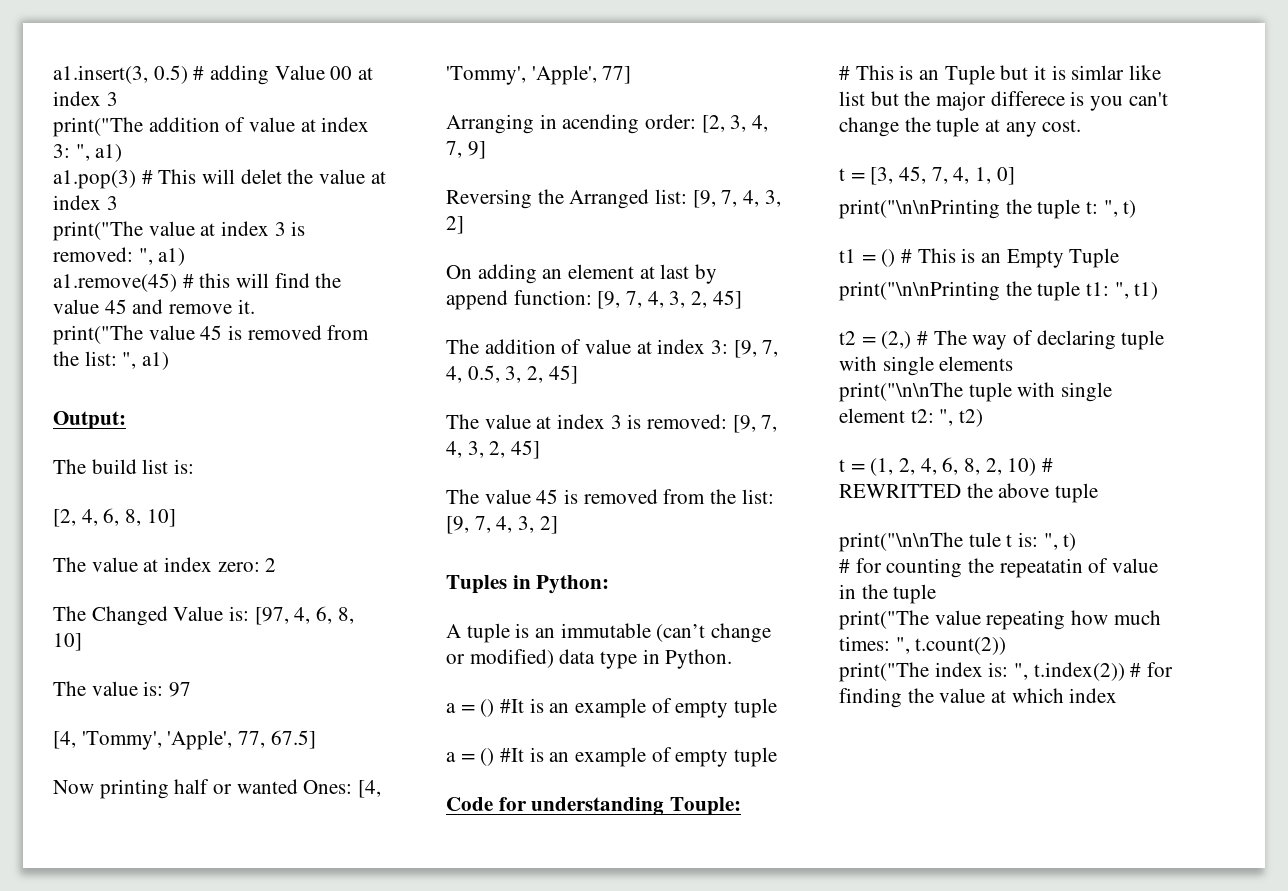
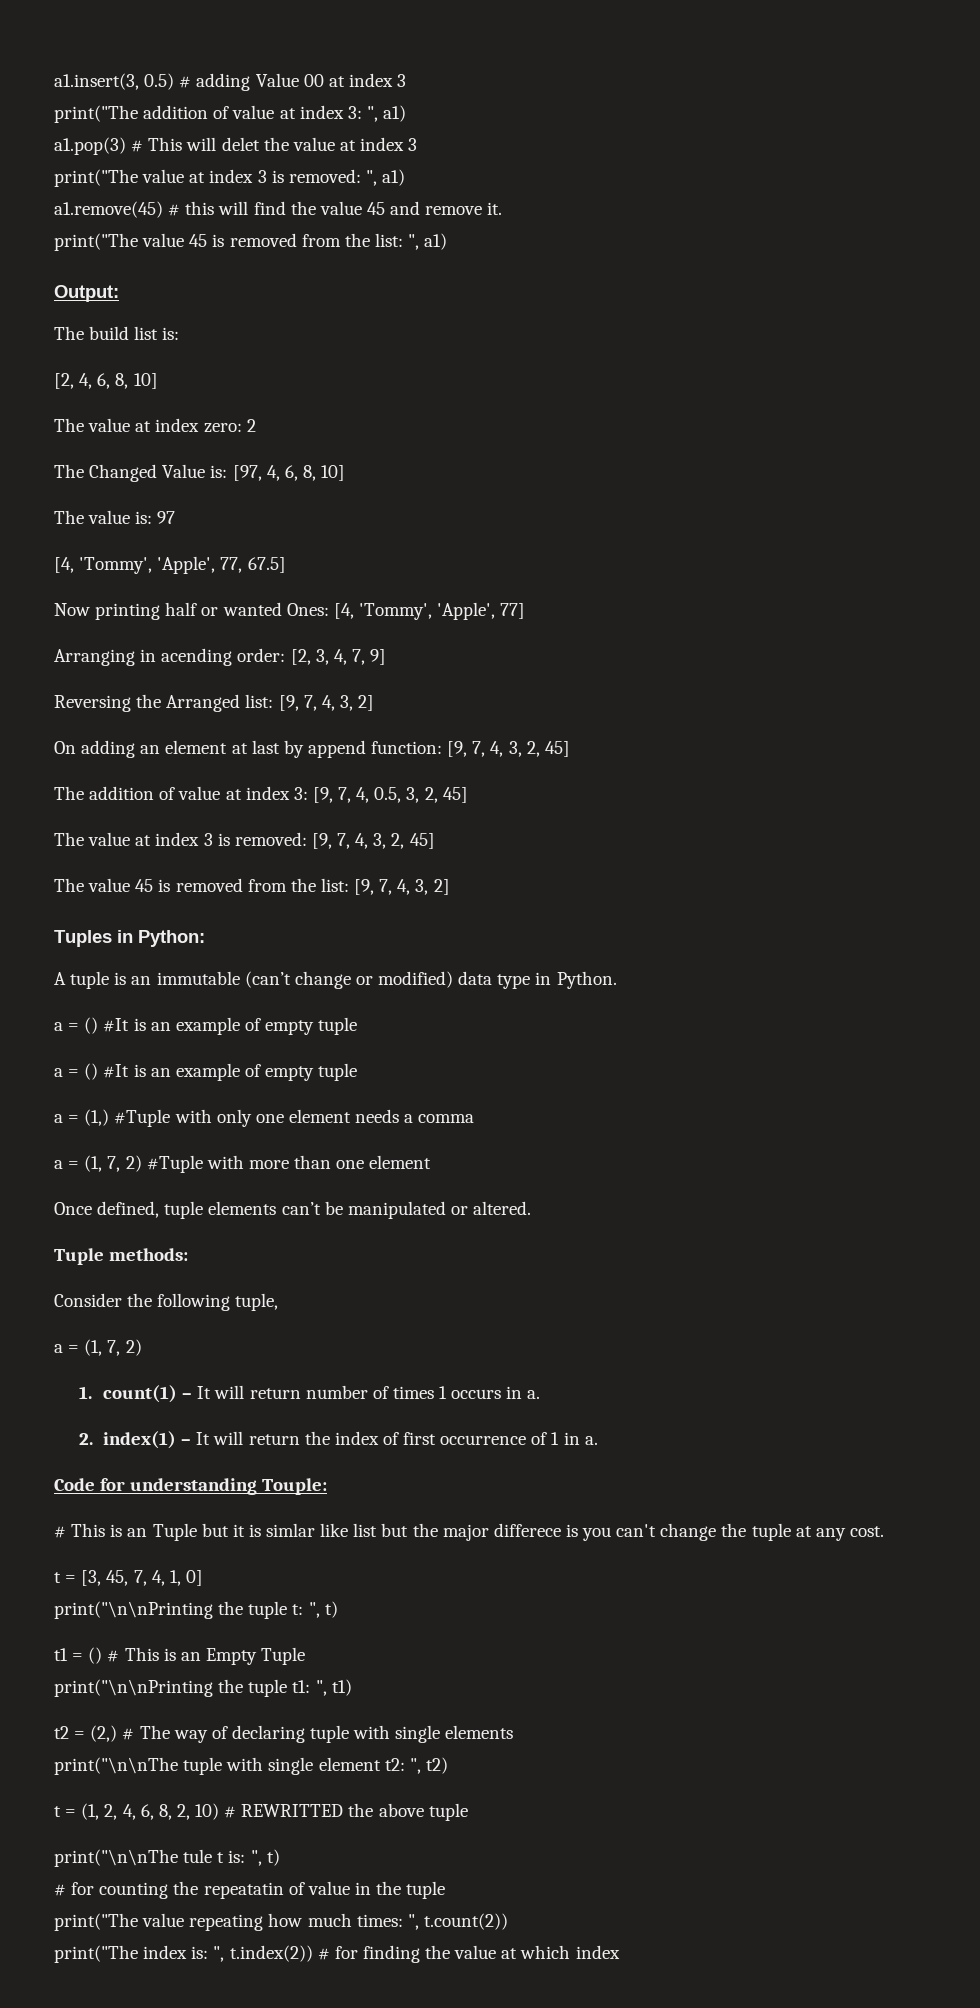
+ a = (1,) #Tuple with only one element needs a comma
+ a = (1, 7, 2) #Tuple with more than one element
+ Once defined, tuple elements can’t be manipulated or altered.
+ Tuple methods:
+ Consider the following tuple,
+ a = (1, 7, 2)
+ 1. count(1) – It will return number of times 1 occurs in a.
+ 2. index(1) – It will return the index of first occurrence of 1 in a.

